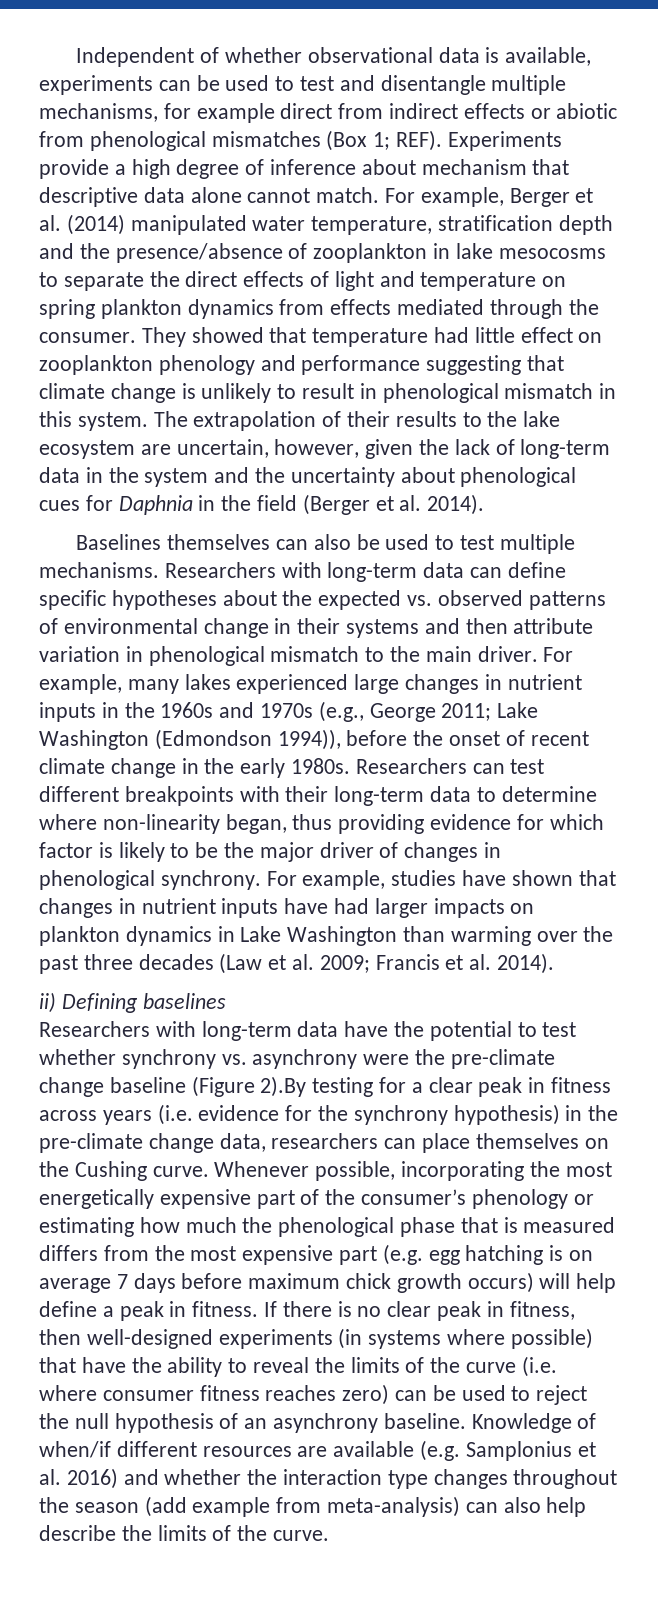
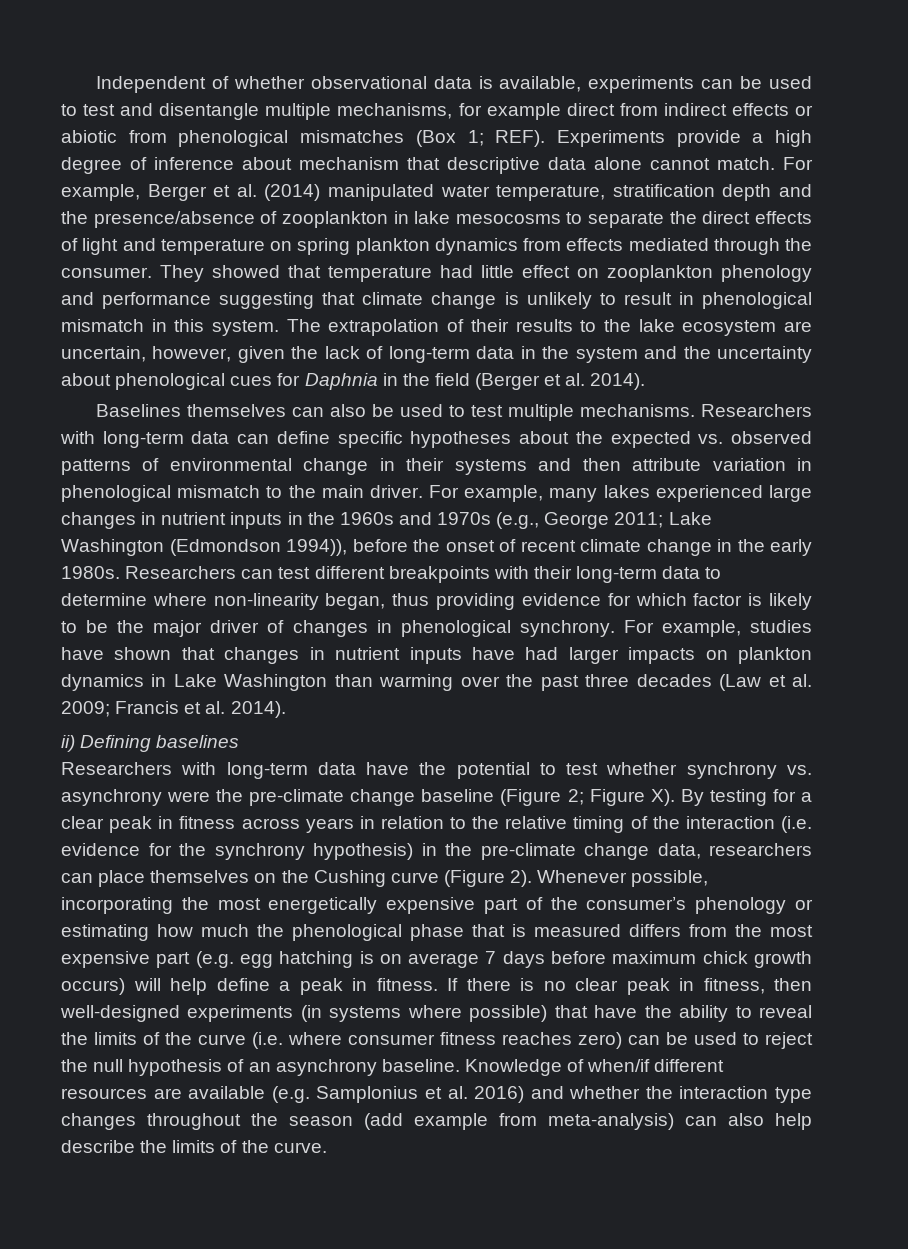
- Researchers with long-term data have the potential to test whether synchrony vs. asynchrony were the pre-climate change baseline (Figure 2).By testing for a clear peak in fitness across years (i.e. evidence for the synchrony hypothesis) in the pre-climate change data, researchers can place themselves on the Cushing curve.
+ Researchers with long-term data have the potential to test whether synchrony vs. asynchrony were the pre-climate change baseline (Figure 2; Figure X). By testing for a clear peak in fitness across years in relation to the relative timing of the interaction (i.e. evidence for the synchrony hypothesis) in the pre-climate change data, researchers can place themselves on the Cushing curve (Figure 2).

